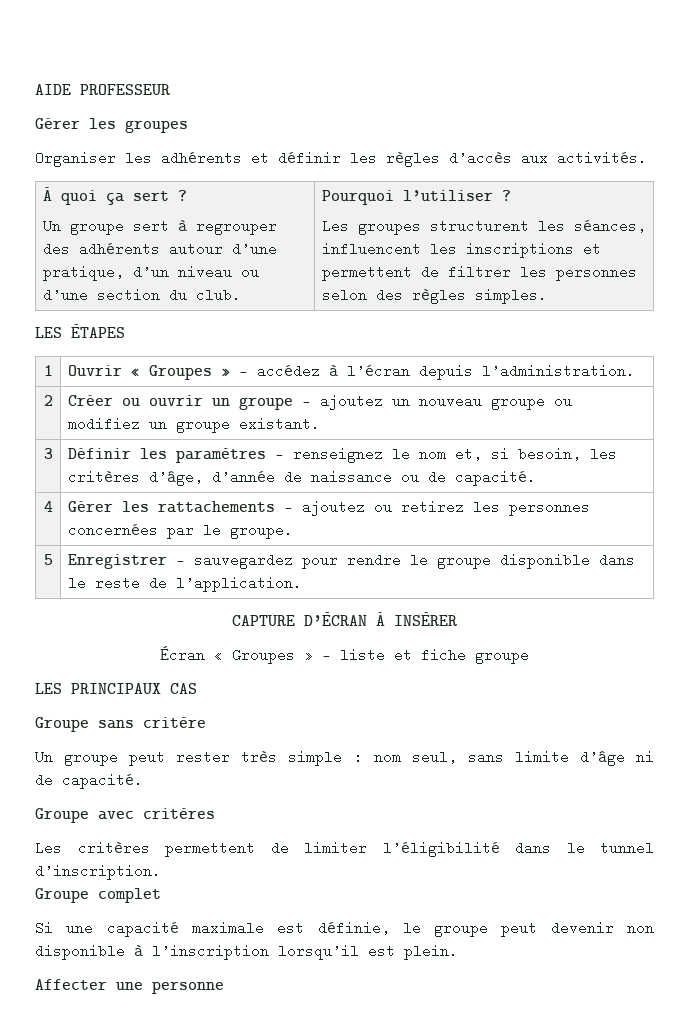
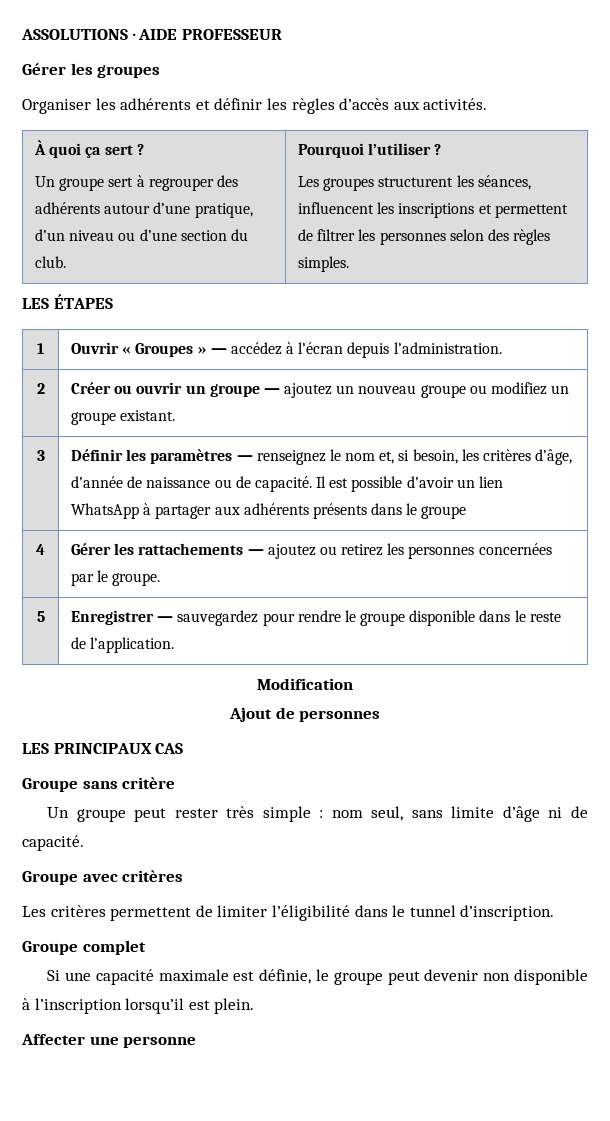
- AIDE PROFESSEUR
+ ASSOLUTIONS · AIDE PROFESSEUR
- 3 | Définir les paramètres — renseignez le nom et, si besoin, les critères d’âge, d’année de naissance ou de capacité.
+ 3 | Définir les paramètres — renseignez le nom et, si besoin, les critères d’âge, d’année de naissance ou de capacité. Il est possible d’avoir un lien WhatsApp à partager aux adhérents présents dans le groupe
- CAPTURE D’ÉCRAN À INSÉRER
- Écran « Groupes » — liste et fiche groupe
+ Modification
+ Ajout de personnes

